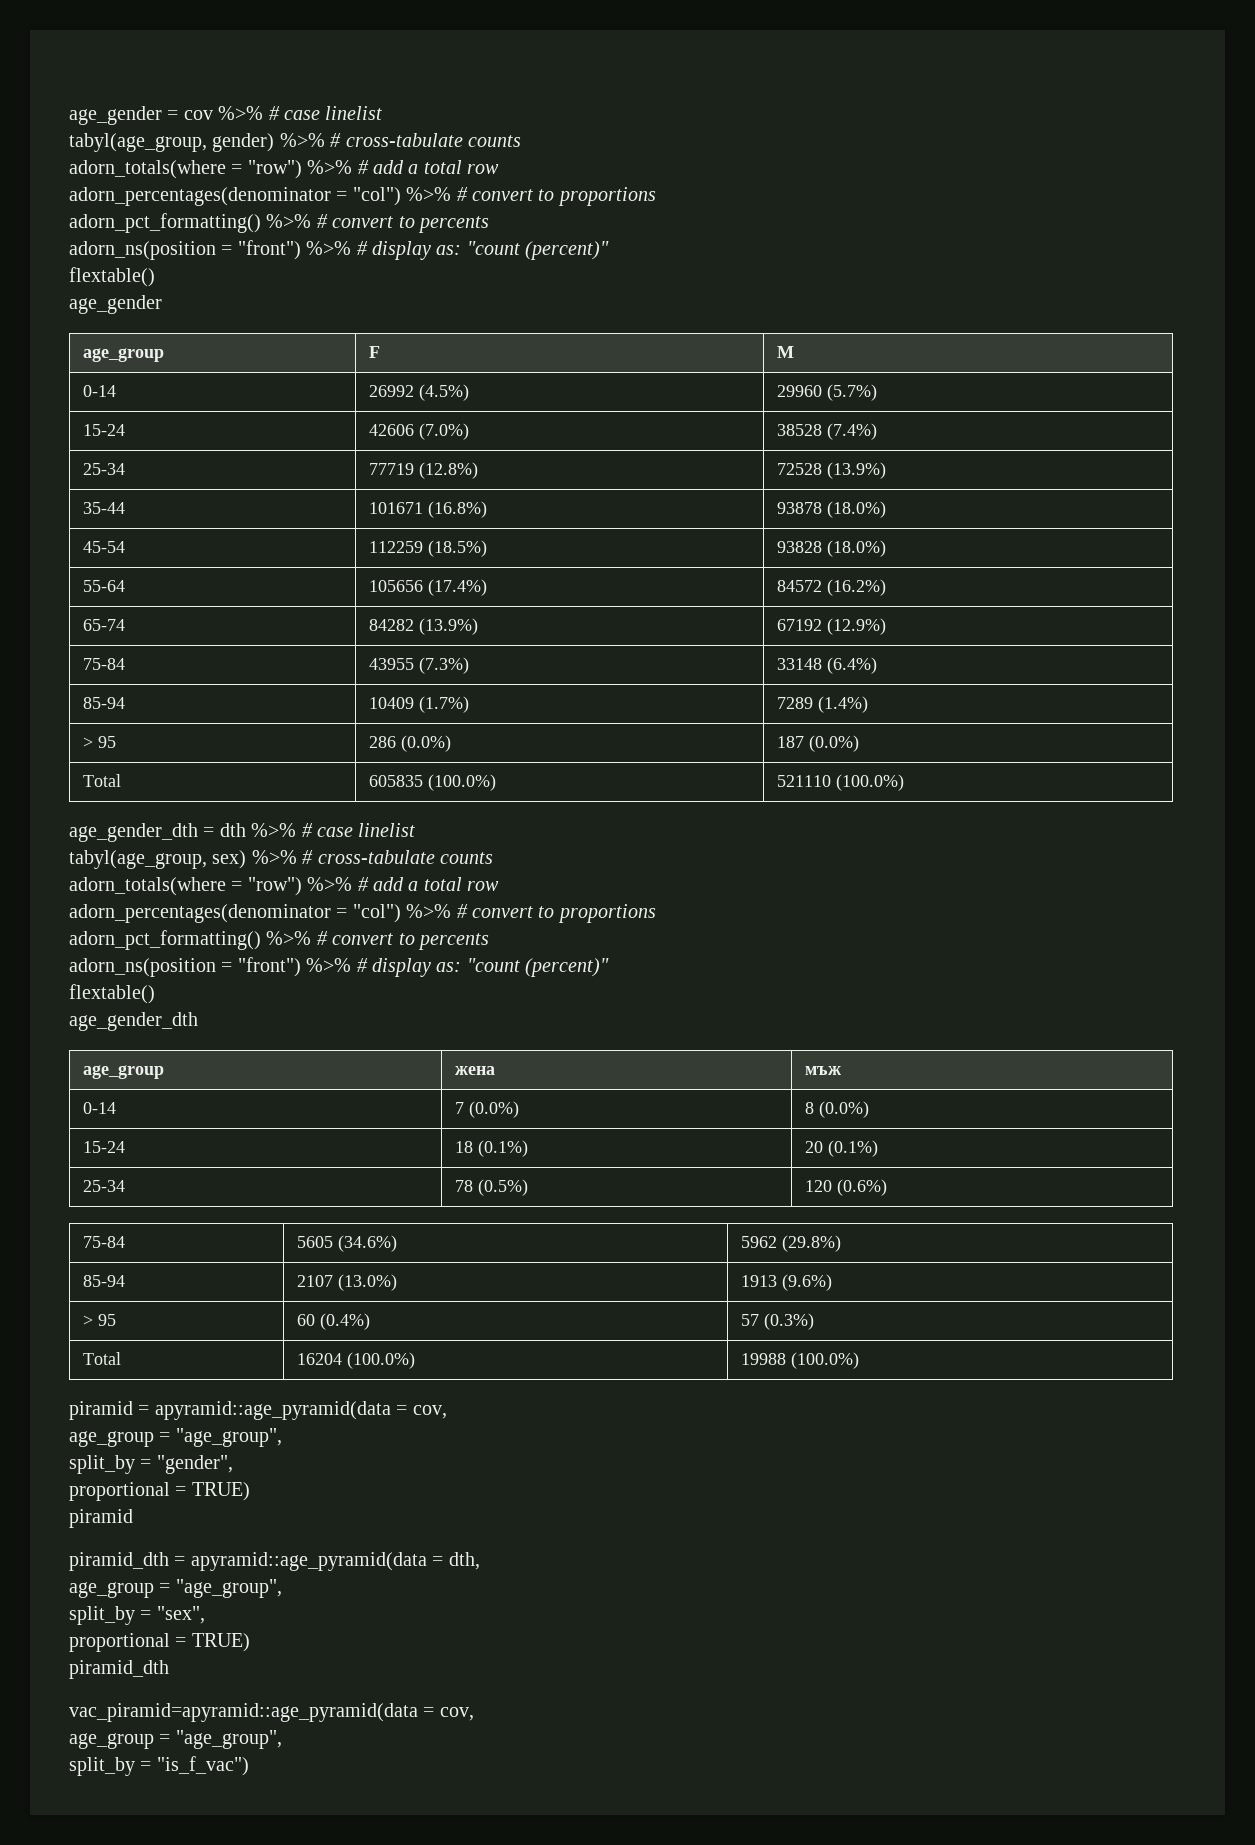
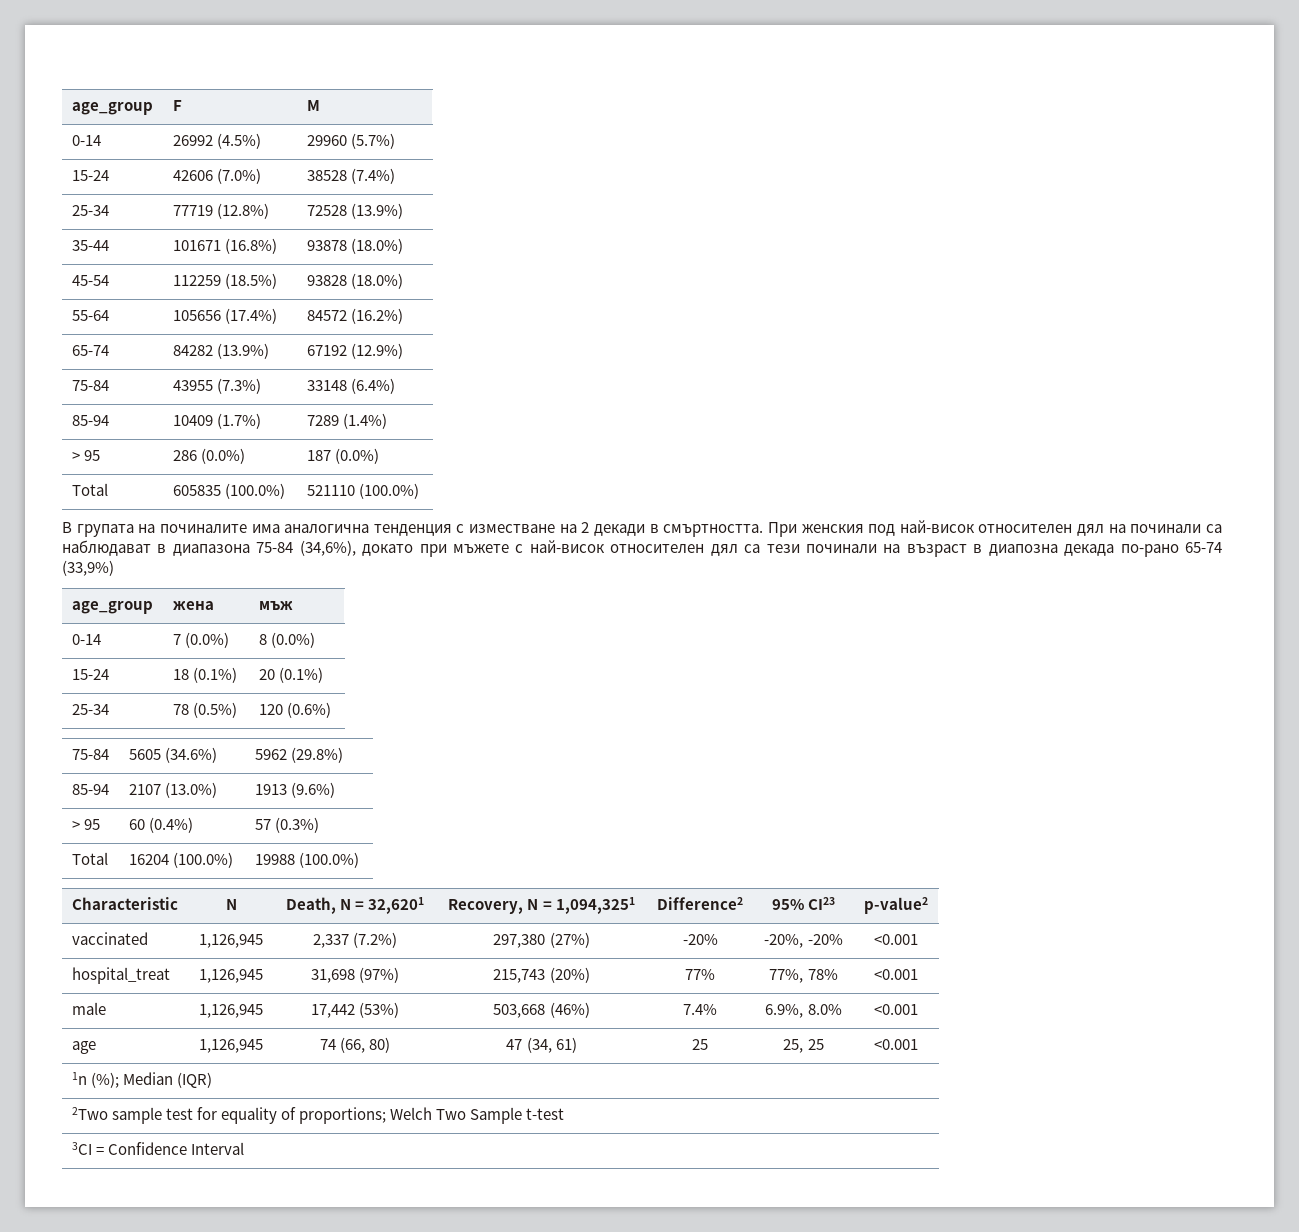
- age_gender = cov %>% # case linelist
- tabyl(age_group, gender) %>% # cross-tabulate counts
- adorn_totals(where = "row") %>% # add a total row
- adorn_percentages(denominator = "col") %>% # convert to proportions
- adorn_pct_formatting() %>% # convert to percents
- adorn_ns(position = "front") %>% # display as: "count (percent)"
- flextable()
- age_gender
- age_gender_dth = dth %>% # case linelist
- tabyl(age_group, sex) %>% # cross-tabulate counts
- adorn_totals(where = "row") %>% # add a total row
- adorn_percentages(denominator = "col") %>% # convert to proportions
- adorn_pct_formatting() %>% # convert to percents
- adorn_ns(position = "front") %>% # display as: "count (percent)"
- flextable()
- age_gender_dth
+ В групата на починалите има аналогична тенденция с изместване на 2 декади в смъртността. При женския под най-висок относителен дял на починали са наблюдават в диапазона 75-84 (34,6%), докато при мъжете с най-висок относителен дял са тези починали на възраст в диапозна декада по-рано 65-74 (33,9%)
- piramid = apyramid::age_pyramid(data = cov,
- age_group = "age_group",
- split_by = "gender",
- proportional = TRUE)
- piramid
- piramid_dth = apyramid::age_pyramid(data = dth,
- age_group = "age_group",
- split_by = "sex",
- proportional = TRUE)
- piramid_dth
- vac_piramid=apyramid::age_pyramid(data = cov,
- age_group = "age_group",
- split_by = "is_f_vac")
+ Characteristic | N | Death, N = 32,6201 | Recovery, N = 1,094,3251 | Difference2 | 95% CI23 | p-value2
+ vaccinated | 1,126,945 | 2,337 (7.2%) | 297,380 (27%) | -20% | -20%, -20% | <0.001
+ hospital_treat | 1,126,945 | 31,698 (97%) | 215,743 (20%) | 77% | 77%, 78% | <0.001
+ male | 1,126,945 | 17,442 (53%) | 503,668 (46%) | 7.4% | 6.9%, 8.0% | <0.001
+ age | 1,126,945 | 74 (66, 80) | 47 (34, 61) | 25 | 25, 25 | <0.001
+ 1n (%); Median (IQR)
+ 2Two sample test for equality of proportions; Welch Two Sample t-test
+ 3CI = Confidence Interval

